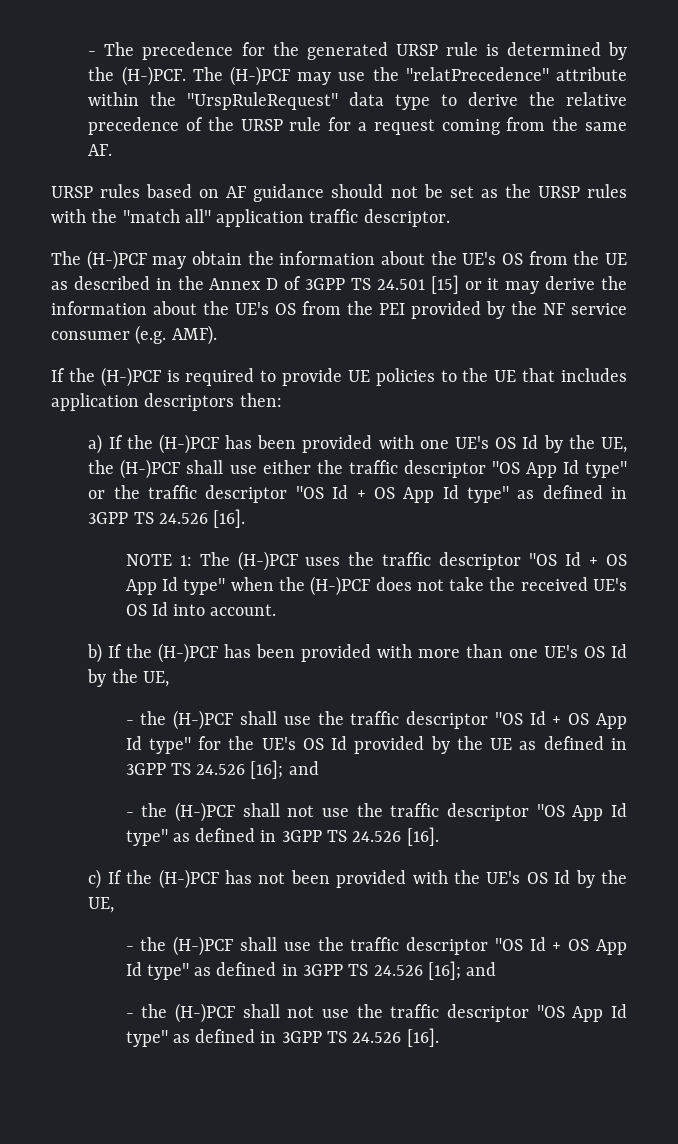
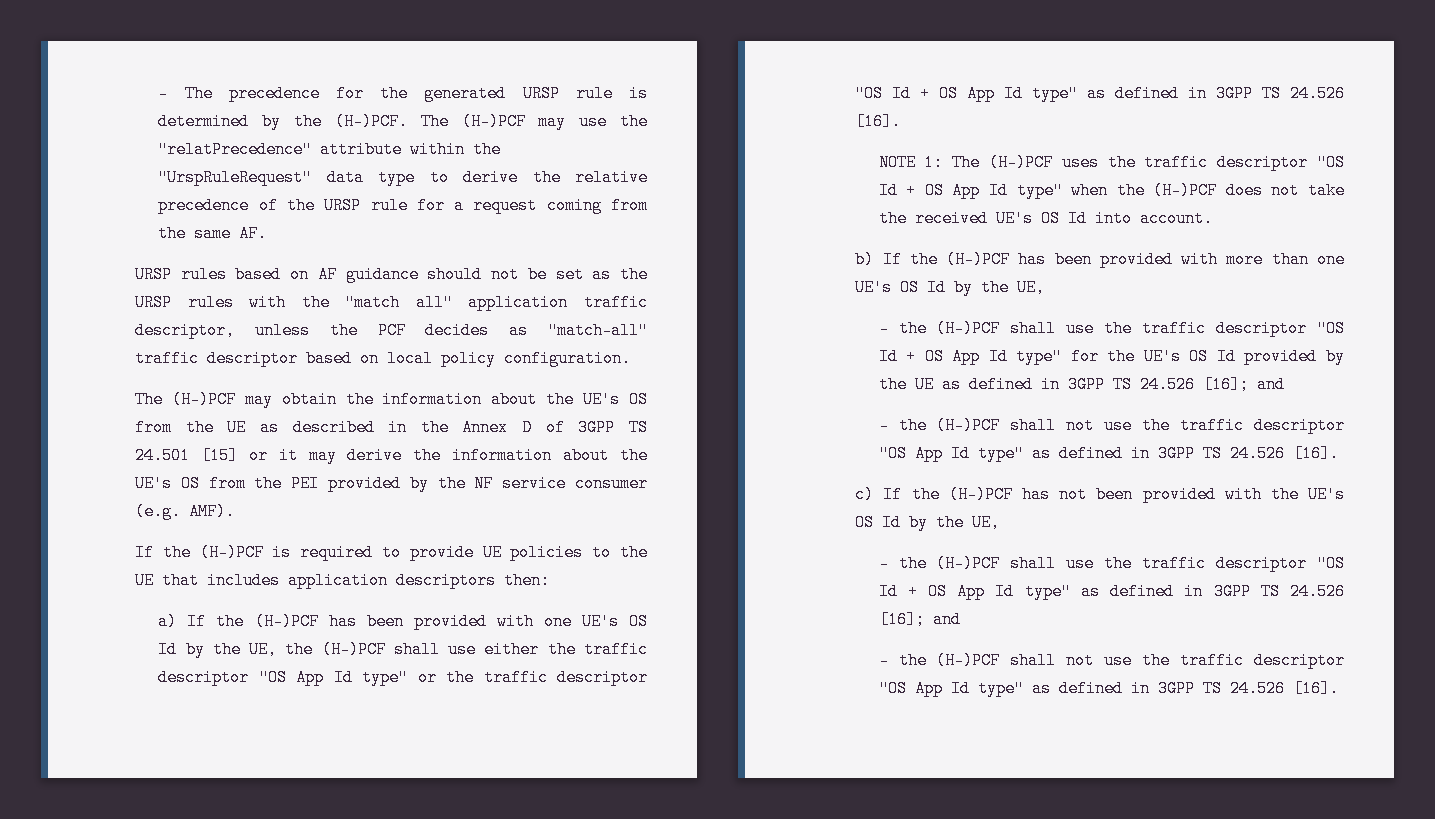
- URSP rules based on AF guidance should not be set as the URSP rules with the "match all" application traffic descriptor.
+ URSP rules based on AF guidance should not be set as the URSP rules with the "match all" application traffic descriptor, unless the PCF decides as "match-all" traffic descriptor based on local policy configuration.

